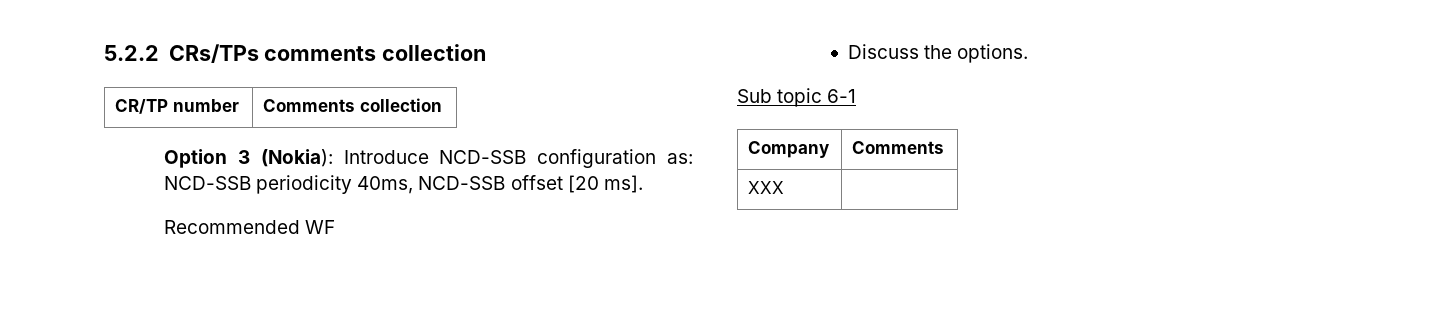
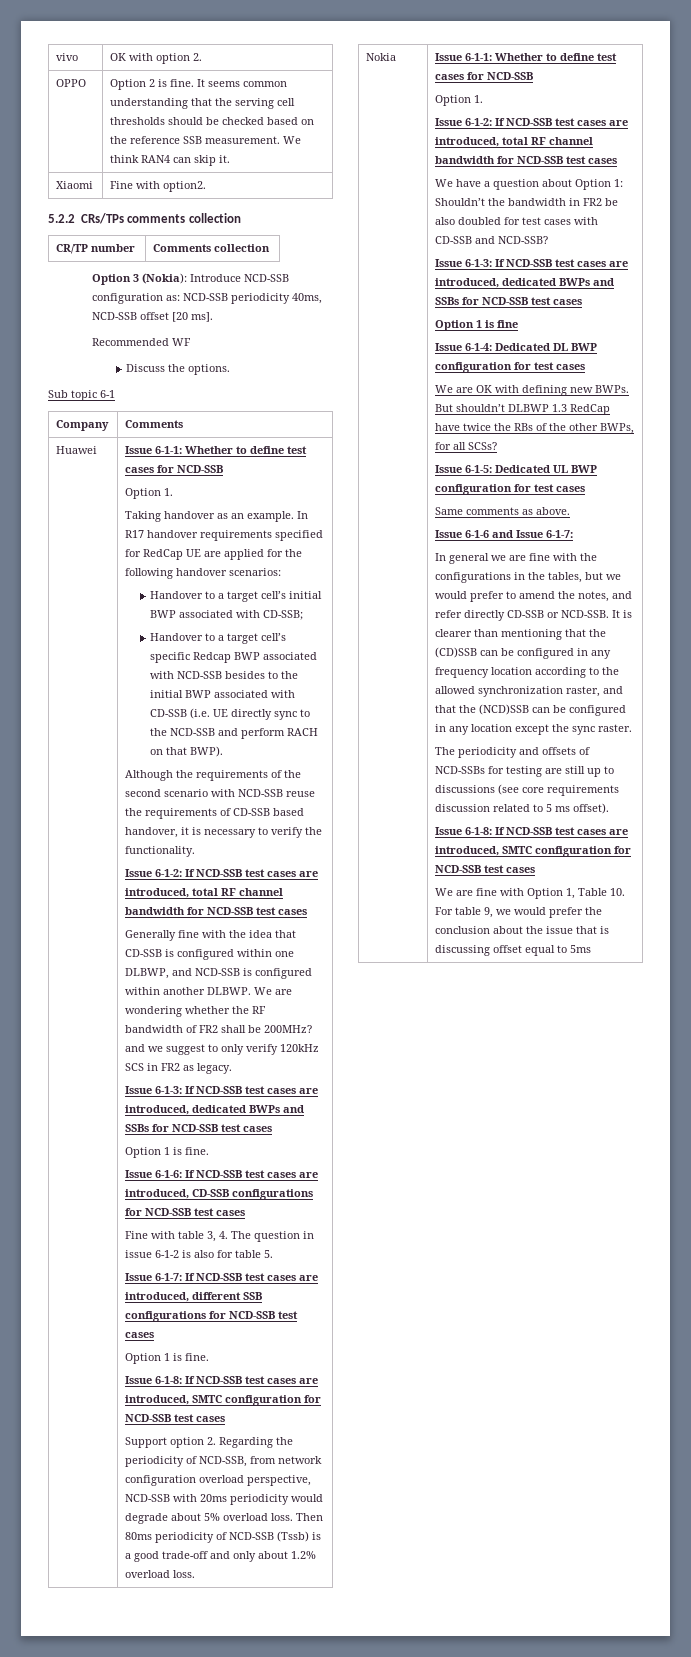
+ vivo | OK with option 2.
+ OPPO | Option 2 is fine. It seems common understanding that the serving cell thresholds should be checked based on the reference SSB measurement. We think RAN4 can skip it.
+ Xiaomi | Fine with option2.
- XXX
+ Huawei | Issue 6-1-1: Whether to define test cases for NCD-SSB
+ Option 1.
+ Taking handover as an example. In R17 handover requirements specified for RedCap UE are applied for the following handover scenarios:
+ Handover to a target cell’s initial BWP associated with CD-SSB;
+ Handover to a target cell’s specific Redcap BWP associated with NCD-SSB besides to the initial BWP associated with CD-SSB (i.e. UE directly sync to the NCD-SSB and perform RACH on that BWP).
+ Although the requirements of the second scenario with NCD-SSB reuse the requirements of CD-SSB based handover, it is necessary to verify the functionality.
+ Issue 6-1-2: If NCD-SSB test cases are introduced, total RF channel bandwidth for NCD-SSB test cases
+ Generally fine with the idea that CD-SSB is configured within one DLBWP, and NCD-SSB is configured within another DLBWP. We are wondering whether the RF bandwidth of FR2 shall be 200MHz? and we suggest to only verify 120kHz SCS in FR2 as legacy.
+ Issue 6-1-3: If NCD-SSB test cases are introduced, dedicated BWPs and SSBs for NCD-SSB test cases
+ Option 1 is fine.
+ Issue 6-1-6: If NCD-SSB test cases are introduced, CD-SSB configurations for NCD-SSB test cases
+ Fine with table 3, 4. The question in issue 6-1-2 is also for table 5.
+ Issue 6-1-7: If NCD-SSB test cases are introduced, different SSB configurations for NCD-SSB test cases
+ Option 1 is fine.
+ Issue 6-1-8: If NCD-SSB test cases are introduced, SMTC configuration for NCD-SSB test cases
+ Support option 2. Regarding the periodicity of NCD-SSB, from network configuration overload perspective, NCD-SSB with 20ms periodicity would degrade about 5% overload loss. Then 80ms periodicity of NCD-SSB (Tssb) is a good trade-off and only about 1.2% overload loss.
+ Nokia | Issue 6-1-1: Whether to define test cases for NCD-SSB
+ Option 1.
+ Issue 6-1-2: If NCD-SSB test cases are introduced, total RF channel bandwidth for NCD-SSB test cases
+ We have a question about Option 1: Shouldn’t the bandwidth in FR2 be also doubled for test cases with CD-SSB and NCD-SSB?
+ Issue 6-1-3: If NCD-SSB test cases are introduced, dedicated BWPs and SSBs for NCD-SSB test cases
+ Option 1 is fine
+ Issue 6-1-4: Dedicated DL BWP configuration for test cases
+ We are OK with defining new BWPs. But shouldn’t DLBWP 1.3 RedCap have twice the RBs of the other BWPs, for all SCSs?
+ Issue 6-1-5: Dedicated UL BWP configuration for test cases
+ Same comments as above.
+ Issue 6-1-6 and Issue 6-1-7:
+ In general we are fine with the configurations in the tables, but we would prefer to amend the notes, and refer directly CD-SSB or NCD-SSB. It is clearer than mentioning that the (CD)SSB can be configured in any frequency location according to the allowed synchronization raster, and that the (NCD)SSB can be configured in any location except the sync raster.
+ The periodicity and offsets of NCD-SSBs for testing are still up to discussions (see core requirements discussion related to 5 ms offset).
+ Issue 6-1-8: If NCD-SSB test cases are introduced, SMTC configuration for NCD-SSB test cases
+ We are fine with Option 1, Table 10. For table 9, we would prefer the conclusion about the issue that is discussing offset equal to 5ms

